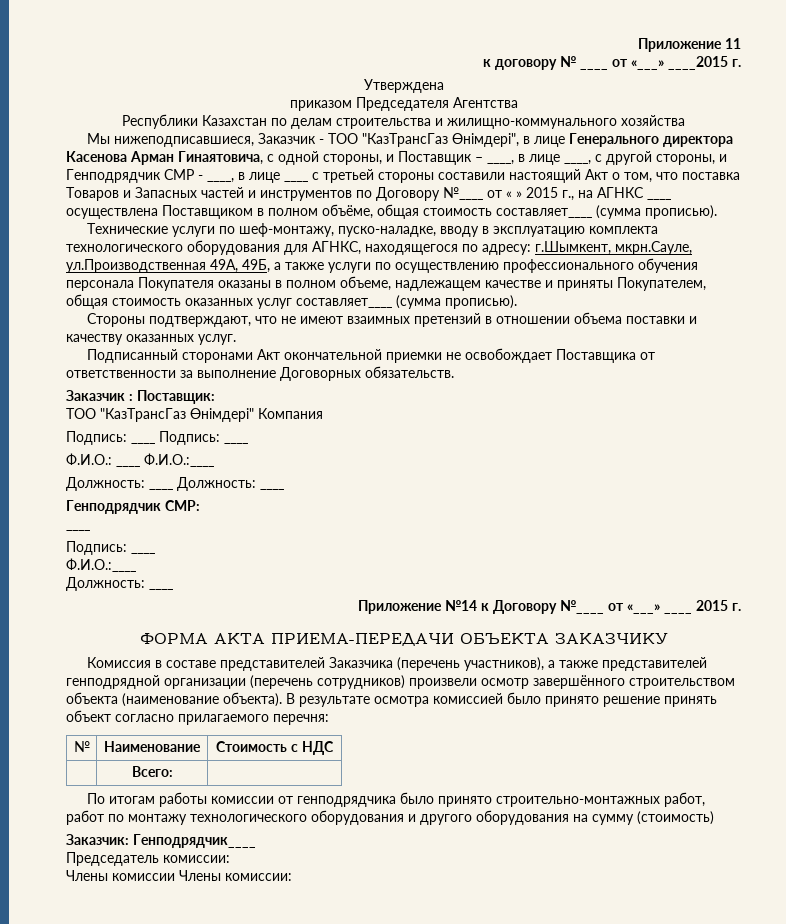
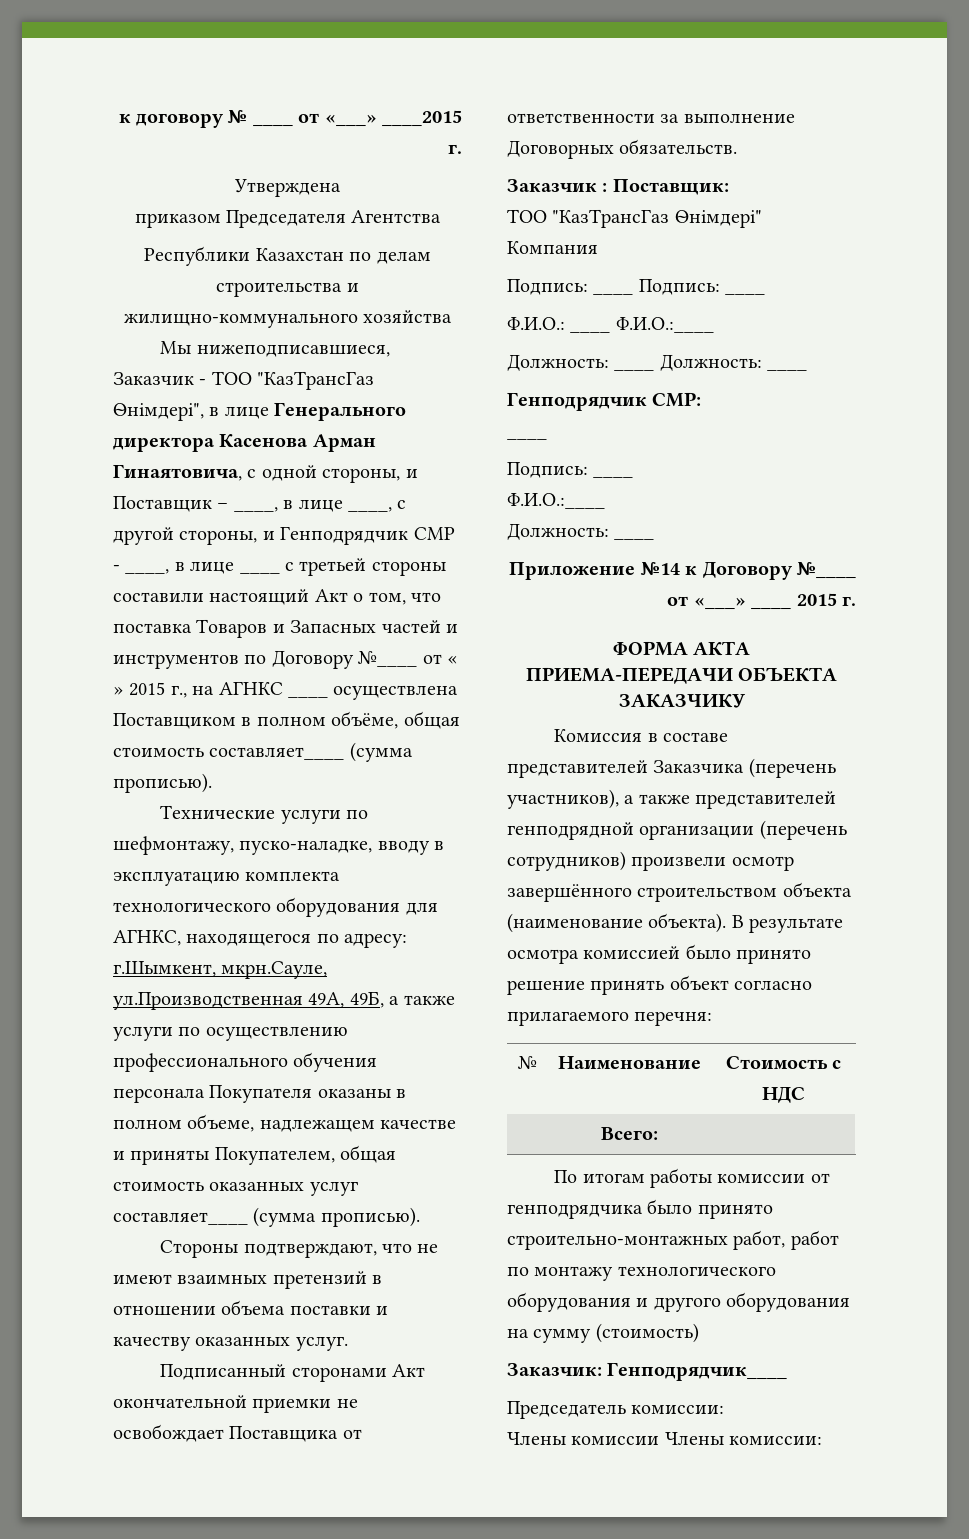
- Приложение 11
- Технические услуги по шеф-монтажу, пуско-наладке, вводу в эксплуатацию комплекта технологического оборудования для АГНКС, находящегося по адресу: г.Шымкент, мкрн.Сауле, ул.Производственная 49А, 49Б, а также услуги по осуществлению профессионального обучения персонала Покупателя оказаны в полном объеме, надлежащем качестве и приняты Покупателем, общая стоимость оказанных услуг составляет____ (сумма прописью).
+ Технические услуги по шефмонтажу, пуско-наладке, вводу в эксплуатацию комплекта технологического оборудования для АГНКС, находящегося по адресу: г.Шымкент, мкрн.Сауле, ул.Производственная 49А, 49Б, а также услуги по осуществлению профессионального обучения персонала Покупателя оказаны в полном объеме, надлежащем качестве и приняты Покупателем, общая стоимость оказанных услуг составляет____ (сумма прописью).

